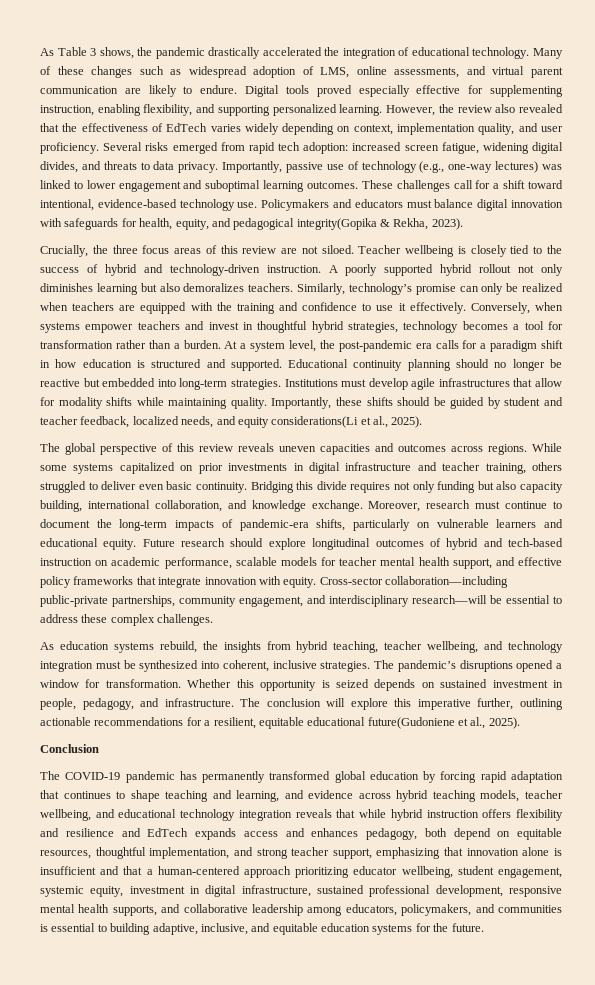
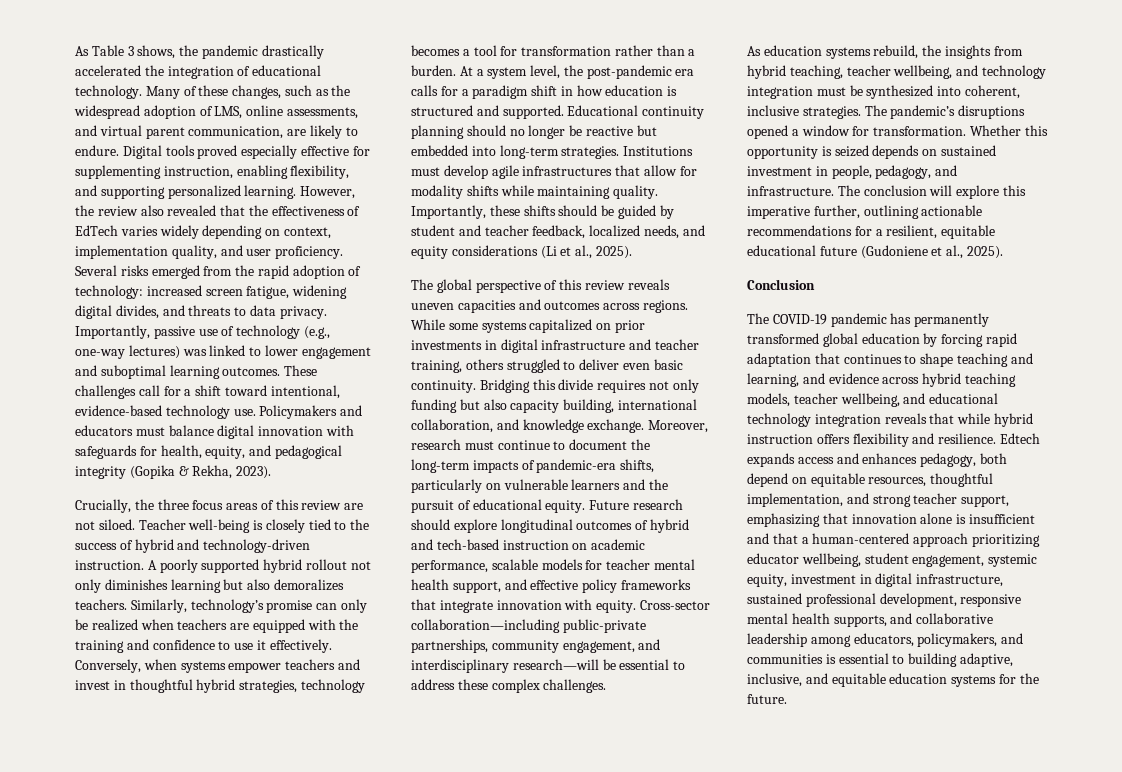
- Many of these changes such as widespread adoption of LMS, online assessments, and virtual parent communication are likely to endure.
+ Many of these changes, such as the widespread adoption of LMS, online assessments, and virtual parent communication, are likely to endure.
- Several risks emerged from rapid tech adoption: increased screen fatigue, widening digital divides, and threats to data privacy.
+ Several risks emerged from the rapid adoption of technology: increased screen fatigue, widening digital divides, and threats to data privacy.
- Policymakers and educators must balance digital innovation with safeguards for health, equity, and pedagogical integrity(Gopika & Rekha, 2023).
+ Policymakers and educators must balance digital innovation with safeguards for health, equity, and pedagogical integrity (Gopika & Rekha, 2023).
- Teacher wellbeing is closely tied to the success of hybrid and technology-driven instruction.
+ Teacher well-being is closely tied to the success of hybrid and technology-driven instruction.
- Importantly, these shifts should be guided by student and teacher feedback, localized needs, and equity considerations(Li et al., 2025).
+ Importantly, these shifts should be guided by student and teacher feedback, localized needs, and equity considerations (Li et al., 2025).
- Moreover, research must continue to document the long-term impacts of pandemic-era shifts, particularly on vulnerable learners and educational equity.
+ Moreover, research must continue to document the long-term impacts of pandemic-era shifts, particularly on vulnerable learners and the pursuit of educational equity.
- The conclusion will explore this imperative further, outlining actionable recommendations for a resilient, equitable educational future(Gudoniene et al., 2025).
+ The conclusion will explore this imperative further, outlining actionable recommendations for a resilient, equitable educational future (Gudoniene et al., 2025).
- The COVID-19 pandemic has permanently transformed global education by forcing rapid adaptation that continues to shape teaching and learning, and evidence across hybrid teaching models, teacher wellbeing, and educational technology integration reveals that while hybrid instruction offers flexibility and resilience and EdTech expands access and enhances pedagogy, both depend on equitable resources, thoughtful implementation, and strong teacher support, emphasizing that innovation alone is insufficient and that a human-centered approach prioritizing educator wellbeing, student engagement, systemic equity, investment in digital infrastructure, sustained professional development, responsive mental health supports, and collaborative leadership among educators, policymakers, and communities is essential to building adaptive, inclusive, and equitable education systems for the future.
+ The COVID-19 pandemic has permanently transformed global education by forcing rapid adaptation that continues to shape teaching and learning, and evidence across hybrid teaching models, teacher wellbeing, and educational technology integration reveals that while hybrid instruction offers flexibility and resilience. Edtech expands access and enhances pedagogy, both depend on equitable resources, thoughtful implementation, and strong teacher support, emphasizing that innovation alone is insufficient and that a human-centered approach prioritizing educator wellbeing, student engagement, systemic equity, investment in digital infrastructure, sustained professional development, responsive mental health supports, and collaborative leadership among educators, policymakers, and communities is essential to building adaptive, inclusive, and equitable education systems for the future.

